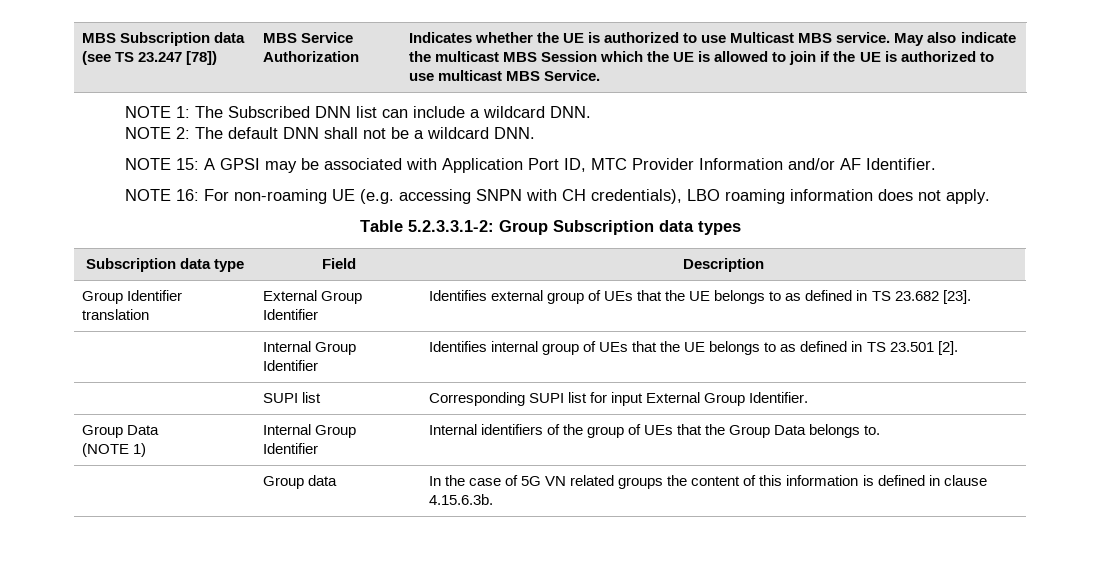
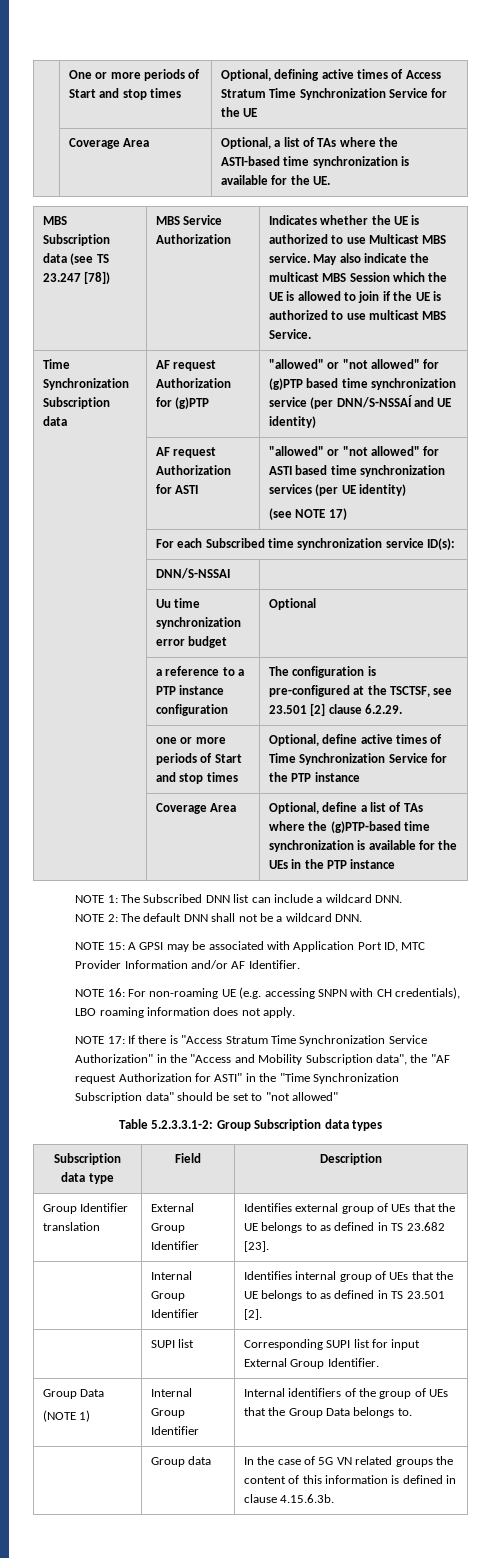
+ One or more periods of Start and stop times | Optional, defining active times of Access Stratum Time Synchronization Service for the UE
+ | Coverage Area | Optional, a list of TAs where the ASTI-based time synchronization is available for the UE.
+ Time Synchronization Subscription data | AF request Authorization for (g)PTP | "allowed" or "not allowed" for (g)PTP based time synchronization service (per DNN/S-NSSAÍ and UE identity)
+ | AF request Authorization for ASTI | "allowed" or "not allowed" for ASTI based time synchronization services (per UE identity)
+ (see NOTE 17)
+ | For each Subscribed time synchronization service ID(s):
+ | DNN/S-NSSAI |
+ | Uu time synchronization error budget | Optional
+ | a reference to a PTP instance configuration | The configuration is pre-configured at the TSCTSF, see 23.501 [2] clause 6.2.29.
+ | one or more periods of Start and stop times | Optional, define active times of Time Synchronization Service for the PTP instance
+ | Coverage Area | Optional, define a list of TAs where the (g)PTP-based time synchronization is available for the UEs in the PTP instance
+ NOTE 17: If there is "Access Stratum Time Synchronization Service Authorization" in the "Access and Mobility Subscription data", the "AF request Authorization for ASTI" in the "Time Synchronization Subscription data" should be set to "not allowed"

